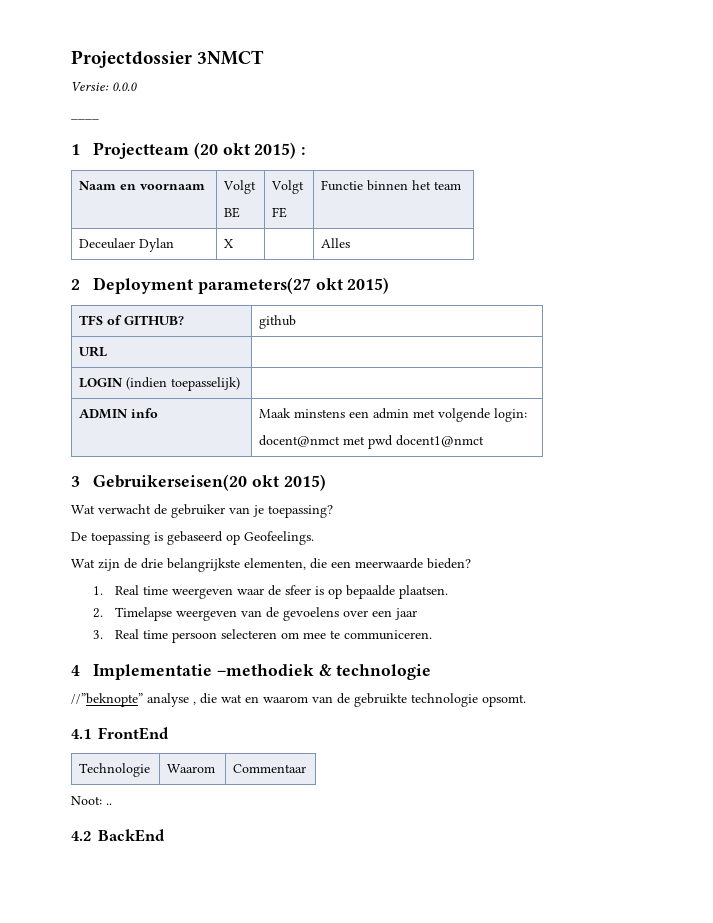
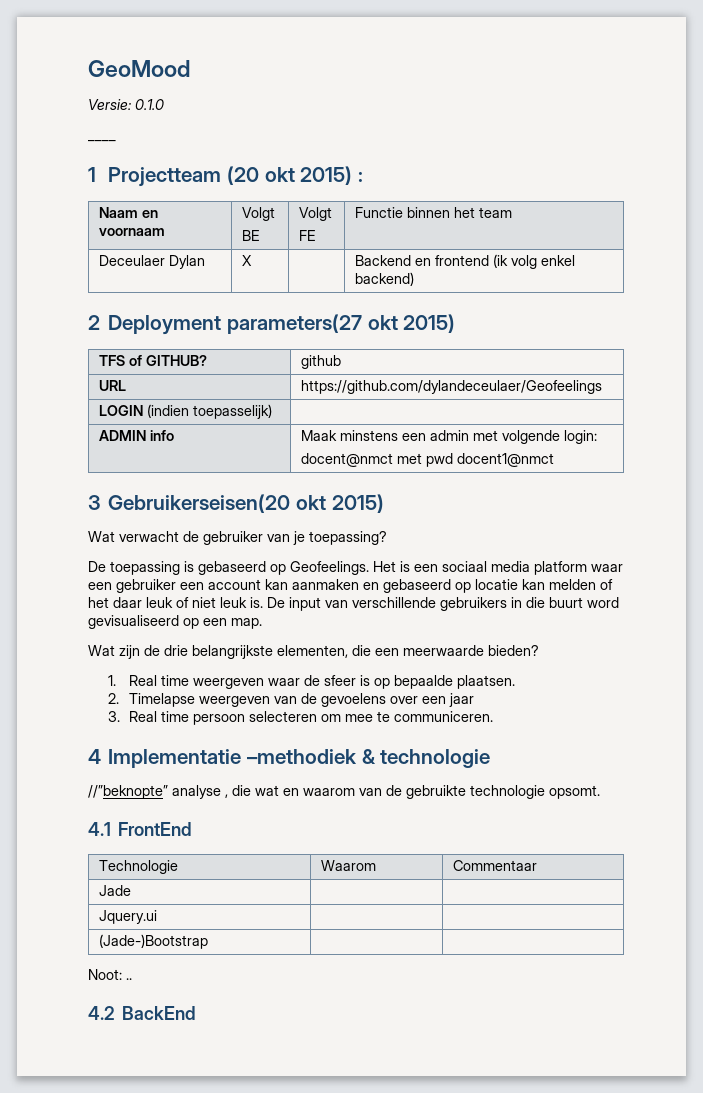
- Projectdossier 3NMCT
+ GeoMood
- Versie: 0.0.0
+ Versie: 0.1.0
- Deceulaer Dylan | X | | Alles
+ Deceulaer Dylan | X | | Backend en frontend (ik volg enkel backend)
- URL |
+ URL | https://github.com/dylandeceulaer/Geofeelings
+ Het is een sociaal media platform waar een gebruiker een account kan aanmaken en gebaseerd op locatie kan melden of het daar leuk of niet leuk is. De input van verschillende gebruikers in die buurt word gevisualiseerd op een map.
+ Jade | |
+ Jquery.ui | |
+ (Jade-)Bootstrap | |

